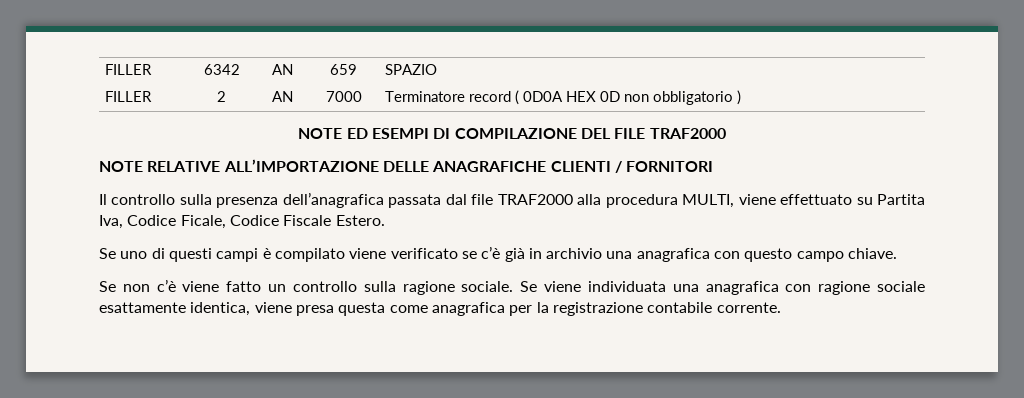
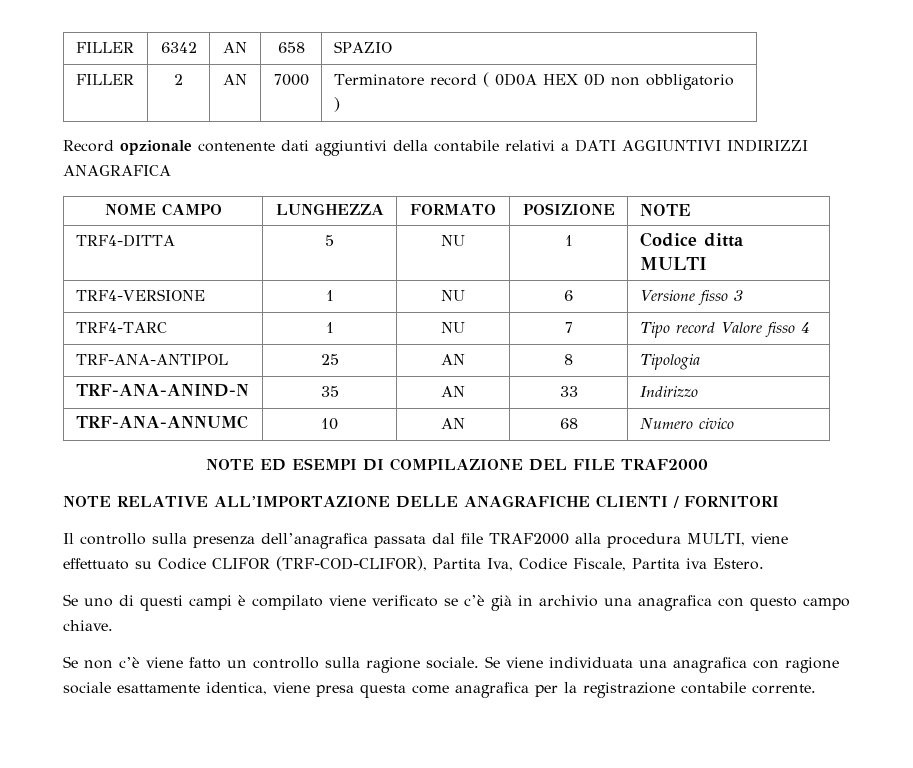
- FILLER | 6342 | AN | 659 | SPAZIO
+ FILLER | 6342 | AN | 658 | SPAZIO
+ Record opzionale contenente dati aggiuntivi della contabile relativi a DATI AGGIUNTIVI INDIRIZZI ANAGRAFICA
+ NOME CAMPO | LUNGHEZZA | FORMATO | POSIZIONE | NOTE
+ TRF4-DITTA | 5 | NU | 1 | Codice ditta MULTI
+ TRF4-VERSIONE | 1 | NU | 6 | Versione fisso 3
+ TRF4-TARC | 1 | NU | 7 | Tipo record Valore fisso 4
+ TRF-ANA-ANTIPOL | 25 | AN | 8 | Tipologia
+ TRF-ANA-ANIND-N | 35 | AN | 33 | Indirizzo
+ TRF-ANA-ANNUMC | 10 | AN | 68 | Numero civico
- Il controllo sulla presenza dell’anagrafica passata dal file TRAF2000 alla procedura MULTI, viene effettuato su Partita Iva, Codice Ficale, Codice Fiscale Estero.
+ Il controllo sulla presenza dell’anagrafica passata dal file TRAF2000 alla procedura MULTI, viene effettuato su Codice CLIFOR (TRF-COD-CLIFOR), Partita Iva, Codice Fiscale, Partita iva Estero.

